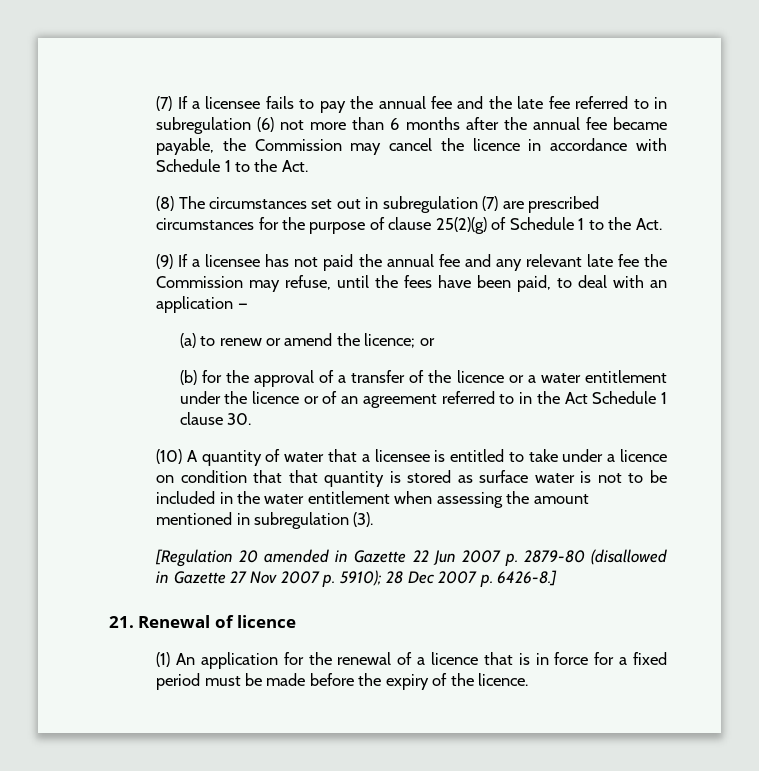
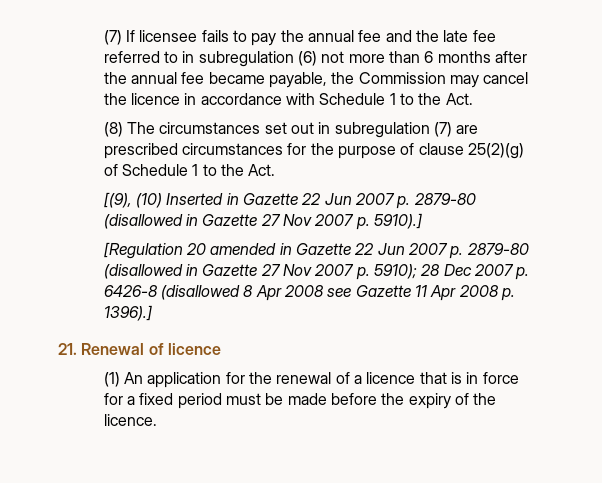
- (7) If a licensee fails to pay the annual fee and the late fee referred to in subregulation (6) not more than 6 months after the annual fee became payable, the Commission may cancel the licence in accordance with Schedule 1 to the Act.
+ (7) If licensee fails to pay the annual fee and the late fee referred to in subregulation (6) not more than 6 months after the annual fee became payable, the Commission may cancel the licence in accordance with Schedule 1 to the Act.
- (9) If a licensee has not paid the annual fee and any relevant late fee the Commission may refuse, until the fees have been paid, to deal with an application —
- (a) to renew or amend the licence; or
- (b) for the approval of a transfer of the licence or a water entitlement under the licence or of an agreement referred to in the Act Schedule 1 clause 30.
- (10) A quantity of water that a licensee is entitled to take under a licence on condition that that quantity is stored as surface water is not to be included in the water entitlement when assessing the amount mentioned in subregulation (3).
+ [(9), (10) Inserted in Gazette 22 Jun 2007 p. 2879-80 (disallowed in Gazette 27 Nov 2007 p. 5910).]
- [Regulation 20 amended in Gazette 22 Jun 2007 p. 2879-80 (disallowed in Gazette 27 Nov 2007 p. 5910); 28 Dec 2007 p. 6426-8.]
+ [Regulation 20 amended in Gazette 22 Jun 2007 p. 2879-80 (disallowed in Gazette 27 Nov 2007 p. 5910); 28 Dec 2007 p. 6426-8 (disallowed 8 Apr 2008 see Gazette 11 Apr 2008 p. 1396).]

